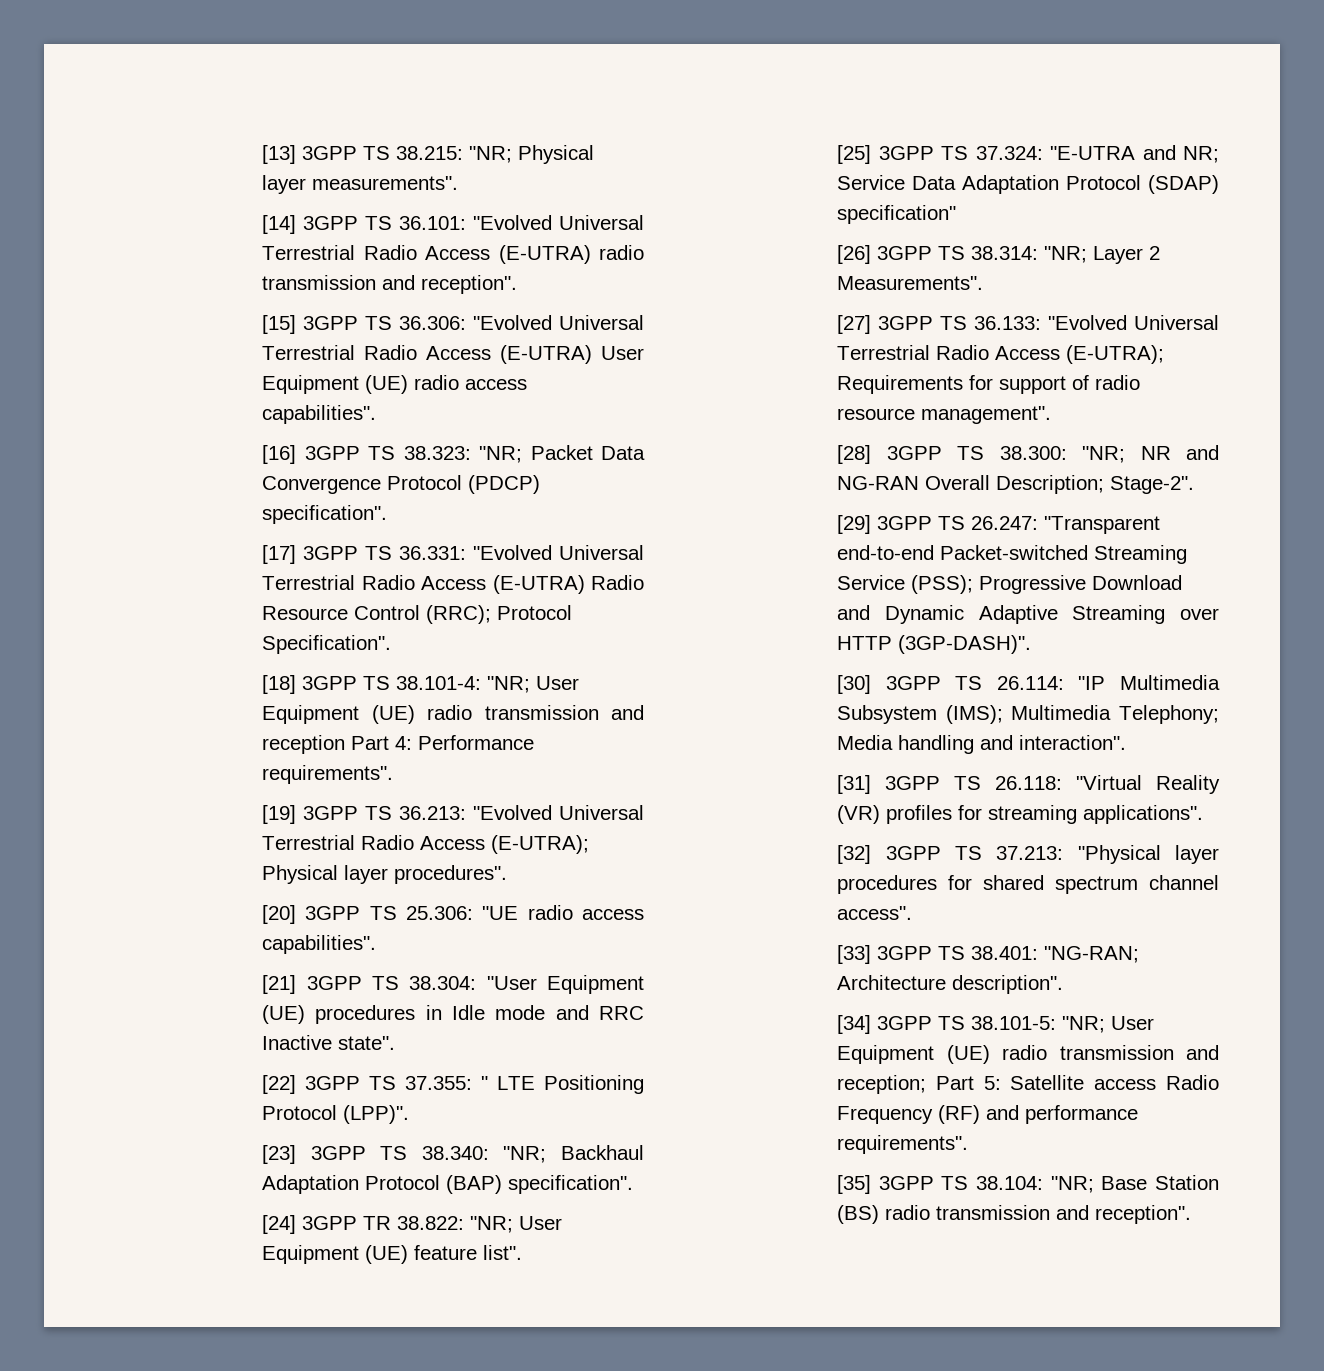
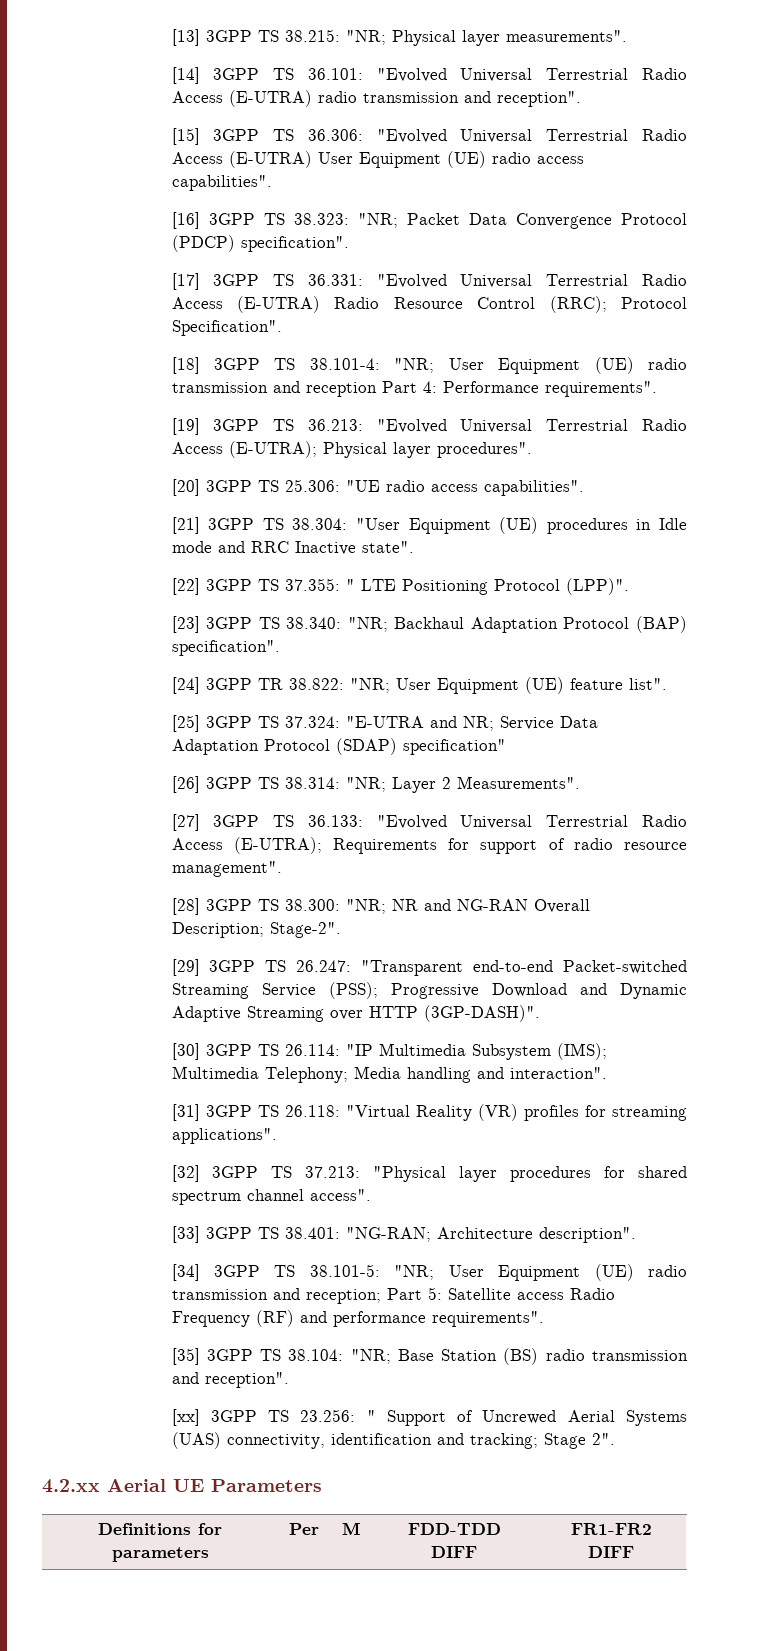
+ [xx] 3GPP TS 23.256: " Support of Uncrewed Aerial Systems (UAS) connectivity, identification and tracking; Stage 2".
+ 4.2.xx Aerial UE Parameters
+ Definitions for parameters | Per | M | FDD-TDD DIFF | FR1-FR2 DIFF

